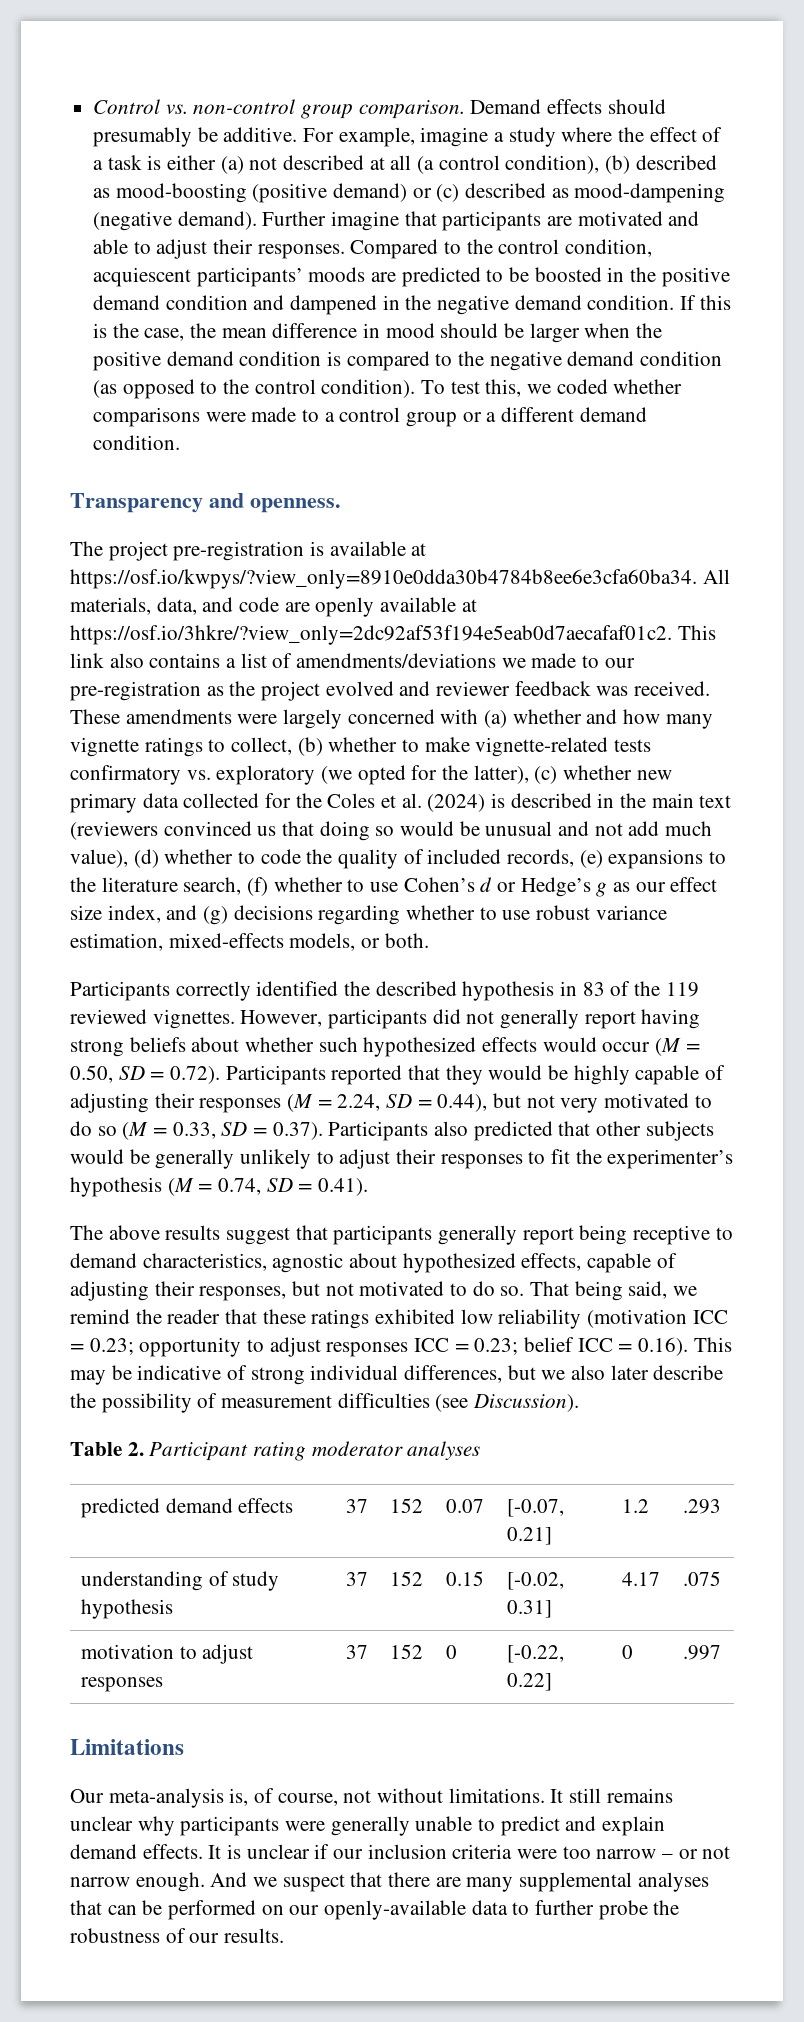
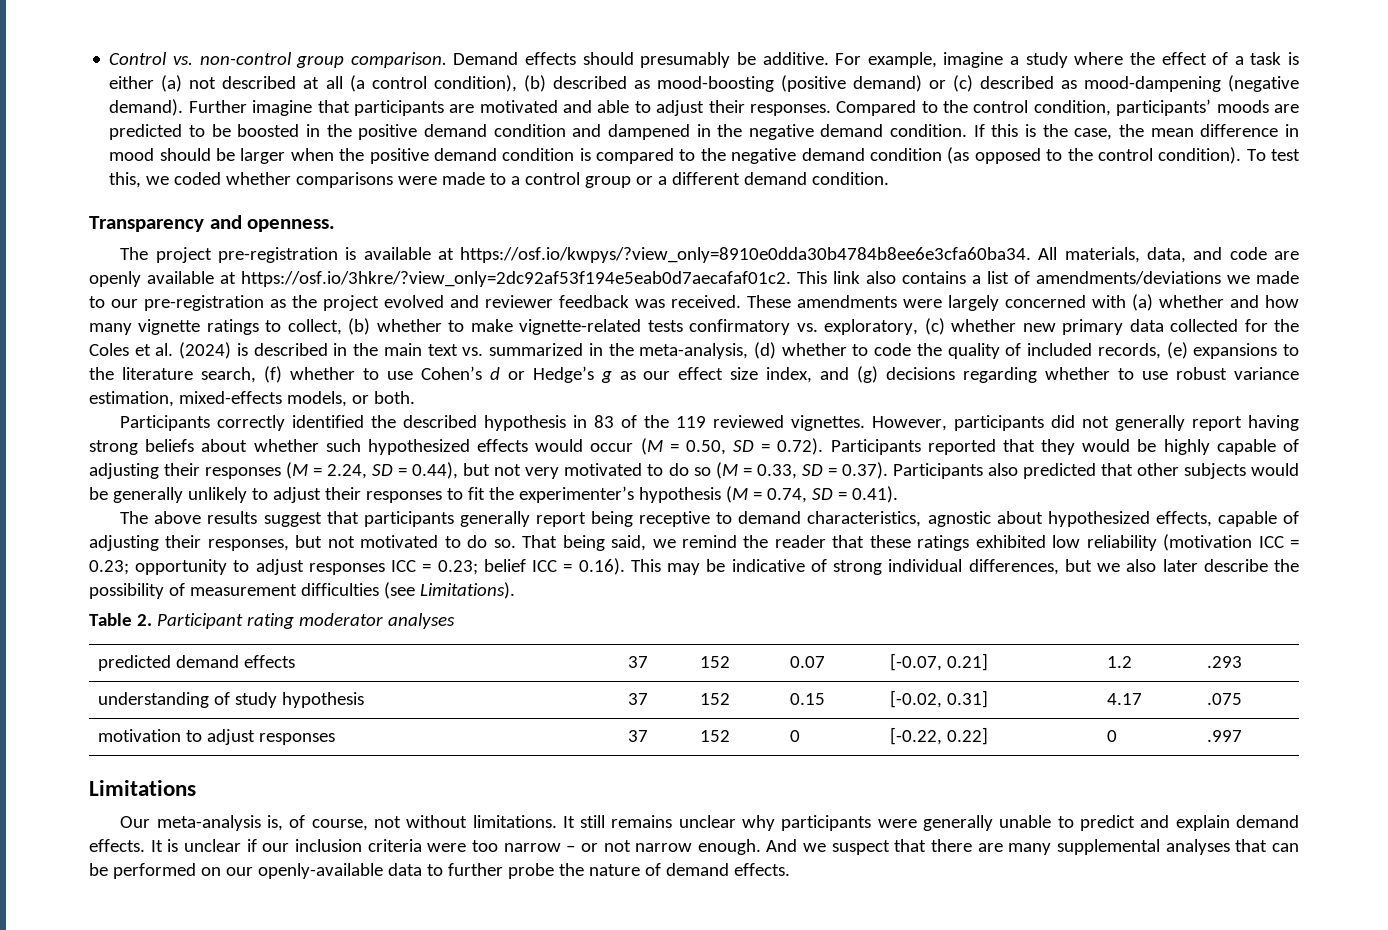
- Compared to the control condition, acquiescent participants’ moods are predicted to be boosted in the positive demand condition and dampened in the negative demand condition.
+ Compared to the control condition, participants’ moods are predicted to be boosted in the positive demand condition and dampened in the negative demand condition.
- These amendments were largely concerned with (a) whether and how many vignette ratings to collect, (b) whether to make vignette-related tests confirmatory vs. exploratory (we opted for the latter), (c) whether new primary data collected for the Coles et al. (2024) is described in the main text (reviewers convinced us that doing so would be unusual and not add much value), (d) whether to code the quality of included records, (e) expansions to the literature search, (f) whether to use Cohen’s d or Hedge’s g as our effect size index, and (g) decisions regarding whether to use robust variance estimation, mixed-effects models, or both.
+ These amendments were largely concerned with (a) whether and how many vignette ratings to collect, (b) whether to make vignette-related tests confirmatory vs. exploratory, (c) whether new primary data collected for the Coles et al. (2024) is described in the main text vs. summarized in the meta-analysis, (d) whether to code the quality of included records, (e) expansions to the literature search, (f) whether to use Cohen’s d or Hedge’s g as our effect size index, and (g) decisions regarding whether to use robust variance estimation, mixed-effects models, or both.
- That being said, we remind the reader that these ratings exhibited low reliability (motivation ICC = 0.23; opportunity to adjust responses ICC = 0.23; belief ICC = 0.16). This may be indicative of strong individual differences, but we also later describe the possibility of measurement difficulties (see Discussion).
+ That being said, we remind the reader that these ratings exhibited low reliability (motivation ICC = 0.23; opportunity to adjust responses ICC = 0.23; belief ICC = 0.16). This may be indicative of strong individual differences, but we also later describe the possibility of measurement difficulties (see Limitations).
- And we suspect that there are many supplemental analyses that can be performed on our openly-available data to further probe the robustness of our results.
+ And we suspect that there are many supplemental analyses that can be performed on our openly-available data to further probe the nature of demand effects.

